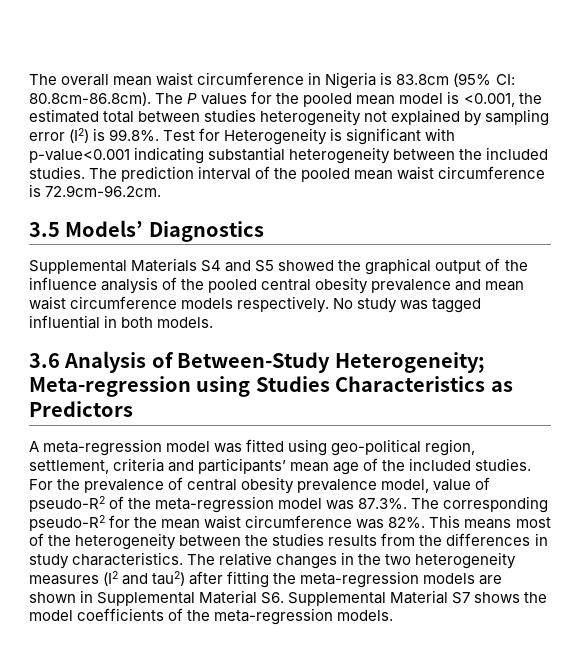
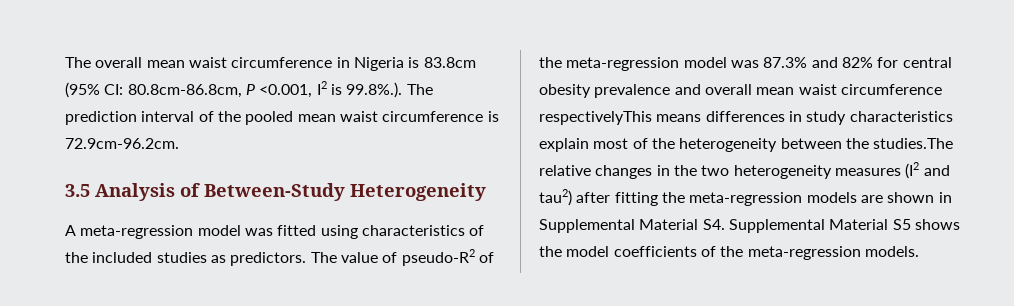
- The overall mean waist circumference in Nigeria is 83.8cm (95% CI: 80.8cm-86.8cm). The P values for the pooled mean model is <0.001, the estimated total between studies heterogeneity not explained by sampling error (I2) is 99.8%. Test for Heterogeneity is significant with p-value<0.001 indicating substantial heterogeneity between the included studies. The prediction interval of the pooled mean waist circumference is 72.9cm-96.2cm.
+ The overall mean waist circumference in Nigeria is 83.8cm (95% CI: 80.8cm-86.8cm, P <0.001, I2 is 99.8%.). The prediction interval of the pooled mean waist circumference is 72.9cm-96.2cm.
- 3.5 Models’ Diagnostics
- Supplemental Materials S4 and S5 showed the graphical output of the influence analysis of the pooled central obesity prevalence and mean waist circumference models respectively. No study was tagged influential in both models.
- 3.6 Analysis of Between-Study Heterogeneity; Meta-regression using Studies Characteristics as Predictors
+ 3.5 Analysis of Between-Study Heterogeneity
- A meta-regression model was fitted using geo-political region, settlement, criteria and participants’ mean age of the included studies. For the prevalence of central obesity prevalence model, value of pseudo-R2 of the meta-regression model was 87.3%. The corresponding pseudo-R2 for the mean waist circumference was 82%. This means most of the heterogeneity between the studies results from the differences in study characteristics. The relative changes in the two heterogeneity measures (I2 and tau2) after fitting the meta-regression models are shown in Supplemental Material S6. Supplemental Material S7 shows the model coefficients of the meta-regression models.
+ A meta-regression model was fitted using characteristics of the included studies as predictors. The value of pseudo-R2 of the meta-regression model was 87.3% and 82% for central obesity prevalence and overall mean waist circumference respectivelyThis means differences in study characteristics explain most of the heterogeneity between the studies.The relative changes in the two heterogeneity measures (I2 and tau2) after fitting the meta-regression models are shown in Supplemental Material S4. Supplemental Material S5 shows the model coefficients of the meta-regression models.

